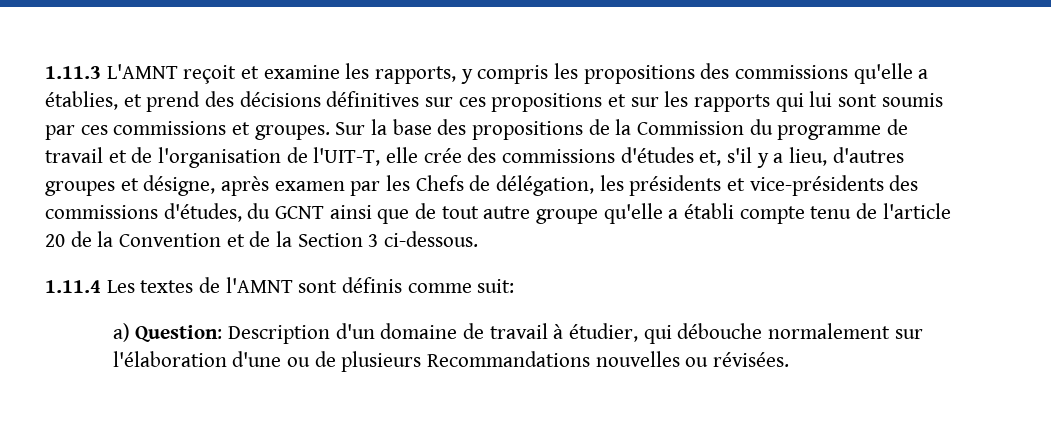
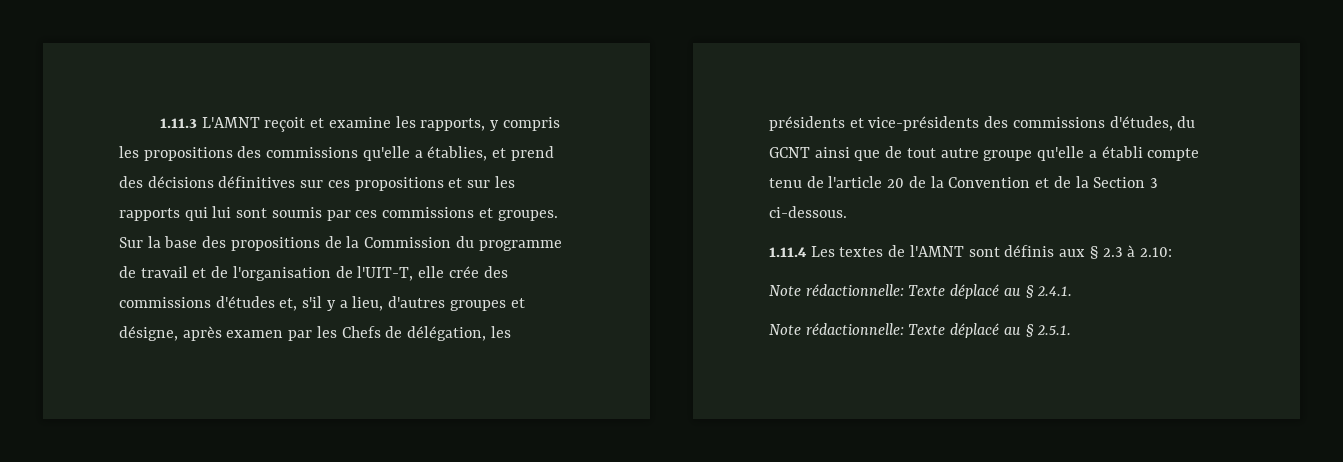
- 1.11.4 Les textes de l'AMNT sont définis comme suit:
- a) Question: Description d'un domaine de travail à étudier, qui débouche normalement sur l'élaboration d'une ou de plusieurs Recommandations nouvelles ou révisées.
+ 1.11.4 Les textes de l'AMNT sont définis aux § 2.3 à 2.10:
+ Note rédactionnelle: Texte déplacé au § 2.4.1.
+ Note rédactionnelle: Texte déplacé au § 2.5.1.

